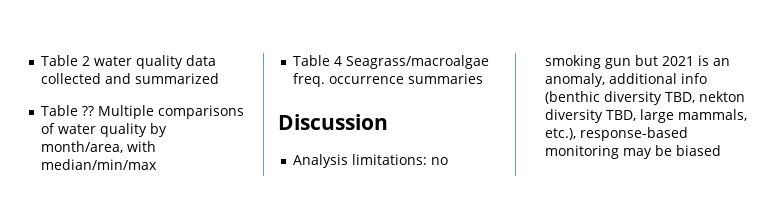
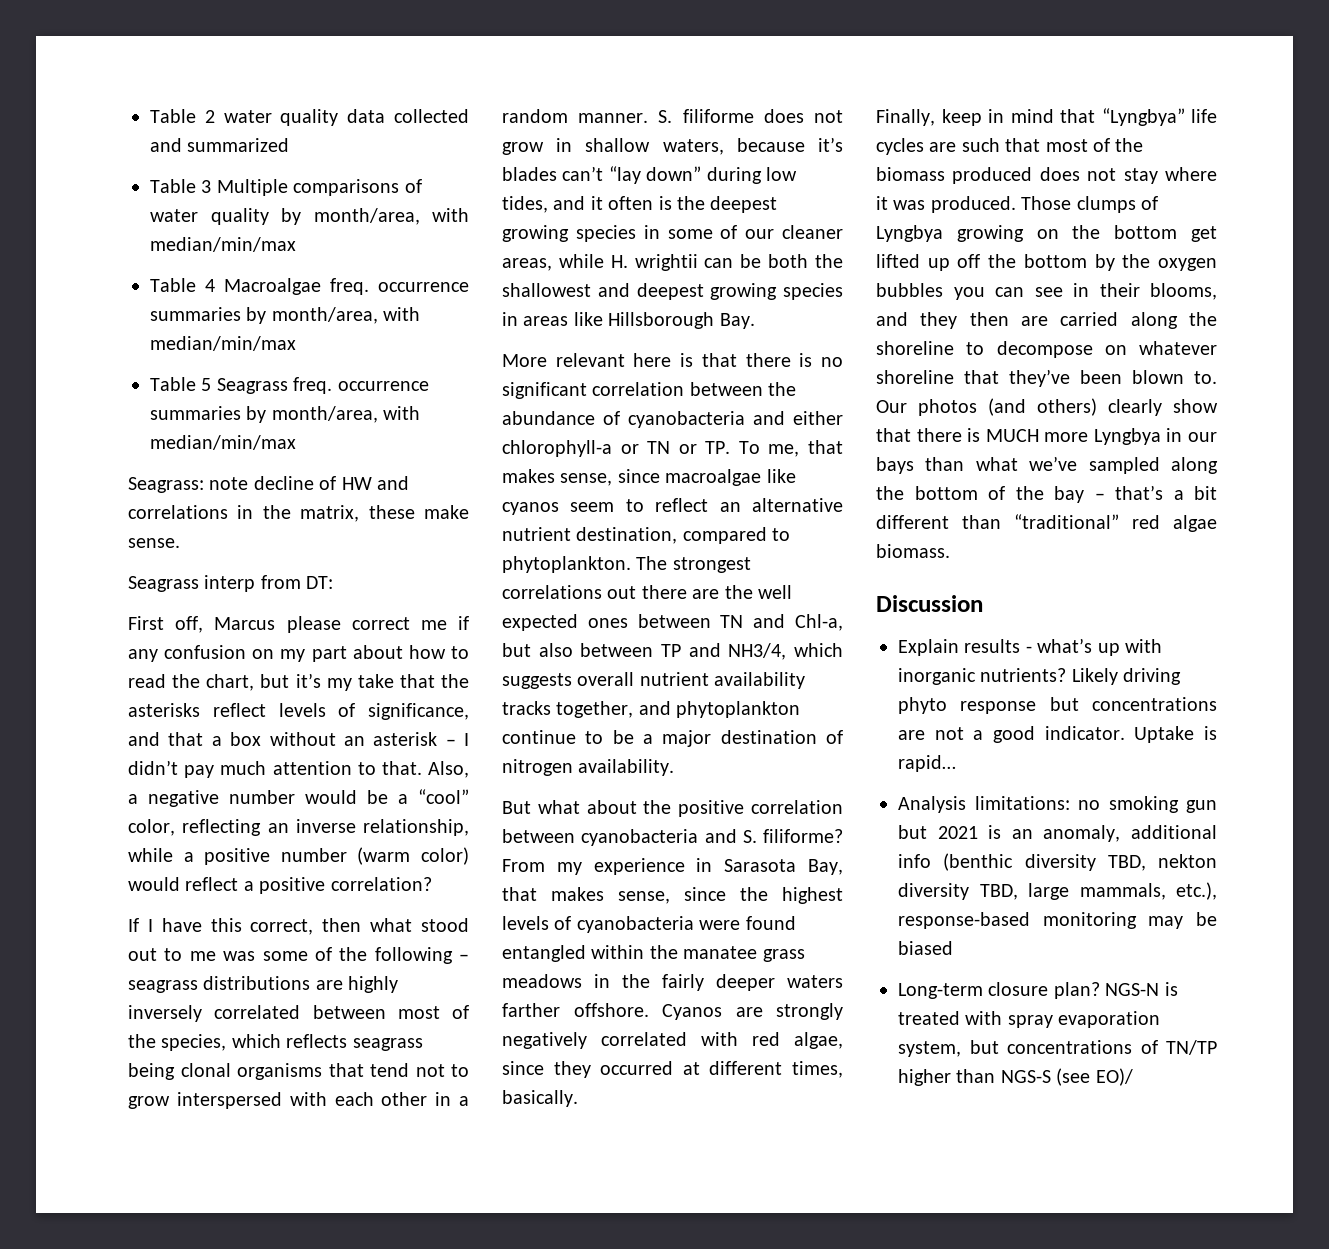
- Table ?? Multiple comparisons of water quality by month/area, with median/min/max
+ Table 3 Multiple comparisons of water quality by month/area, with median/min/max
- Table 4 Seagrass/macroalgae freq. occurrence summaries
+ Table 4 Macroalgae freq. occurrence summaries by month/area, with median/min/max
+ Table 5 Seagrass freq. occurrence summaries by month/area, with median/min/max
+ Seagrass: note decline of HW and correlations in the matrix, these make sense.
+ Seagrass interp from DT:
+ First off, Marcus please correct me if any confusion on my part about how to read the chart, but it’s my take that the asterisks reflect levels of significance, and that a box without an asterisk – I didn’t pay much attention to that. Also, a negative number would be a “cool” color, reflecting an inverse relationship, while a positive number (warm color) would reflect a positive correlation?
+ If I have this correct, then what stood out to me was some of the following – seagrass distributions are highly inversely correlated between most of the species, which reflects seagrass being clonal organisms that tend not to grow interspersed with each other in a random manner. S. filiforme does not grow in shallow waters, because it’s blades can’t “lay down” during low tides, and it often is the deepest growing species in some of our cleaner areas, while H. wrightii can be both the shallowest and deepest growing species in areas like Hillsborough Bay.
+ More relevant here is that there is no significant correlation between the abundance of cyanobacteria and either chlorophyll-a or TN or TP. To me, that makes sense, since macroalgae like cyanos seem to reflect an alternative nutrient destination, compared to phytoplankton. The strongest correlations out there are the well expected ones between TN and Chl-a, but also between TP and NH3/4, which suggests overall nutrient availability tracks together, and phytoplankton continue to be a major destination of nitrogen availability.
+ But what about the positive correlation between cyanobacteria and S. filiforme? From my experience in Sarasota Bay, that makes sense, since the highest levels of cyanobacteria were found entangled within the manatee grass meadows in the fairly deeper waters farther offshore. Cyanos are strongly negatively correlated with red algae, since they occurred at different times, basically.
+ Finally, keep in mind that “Lyngbya” life cycles are such that most of the biomass produced does not stay where it was produced. Those clumps of Lyngbya growing on the bottom get lifted up off the bottom by the oxygen bubbles you can see in their blooms, and they then are carried along the shoreline to decompose on whatever shoreline that they’ve been blown to. Our photos (and others) clearly show that there is MUCH more Lyngbya in our bays than what we’ve sampled along the bottom of the bay – that’s a bit different than “traditional” red algae biomass.
  Discussion
+ Explain results - what’s up with inorganic nutrients? Likely driving phyto response but concentrations are not a good indicator. Uptake is rapid…
+ Long-term closure plan? NGS-N is treated with spray evaporation system, but concentrations of TN/TP higher than NGS-S (see EO)/

